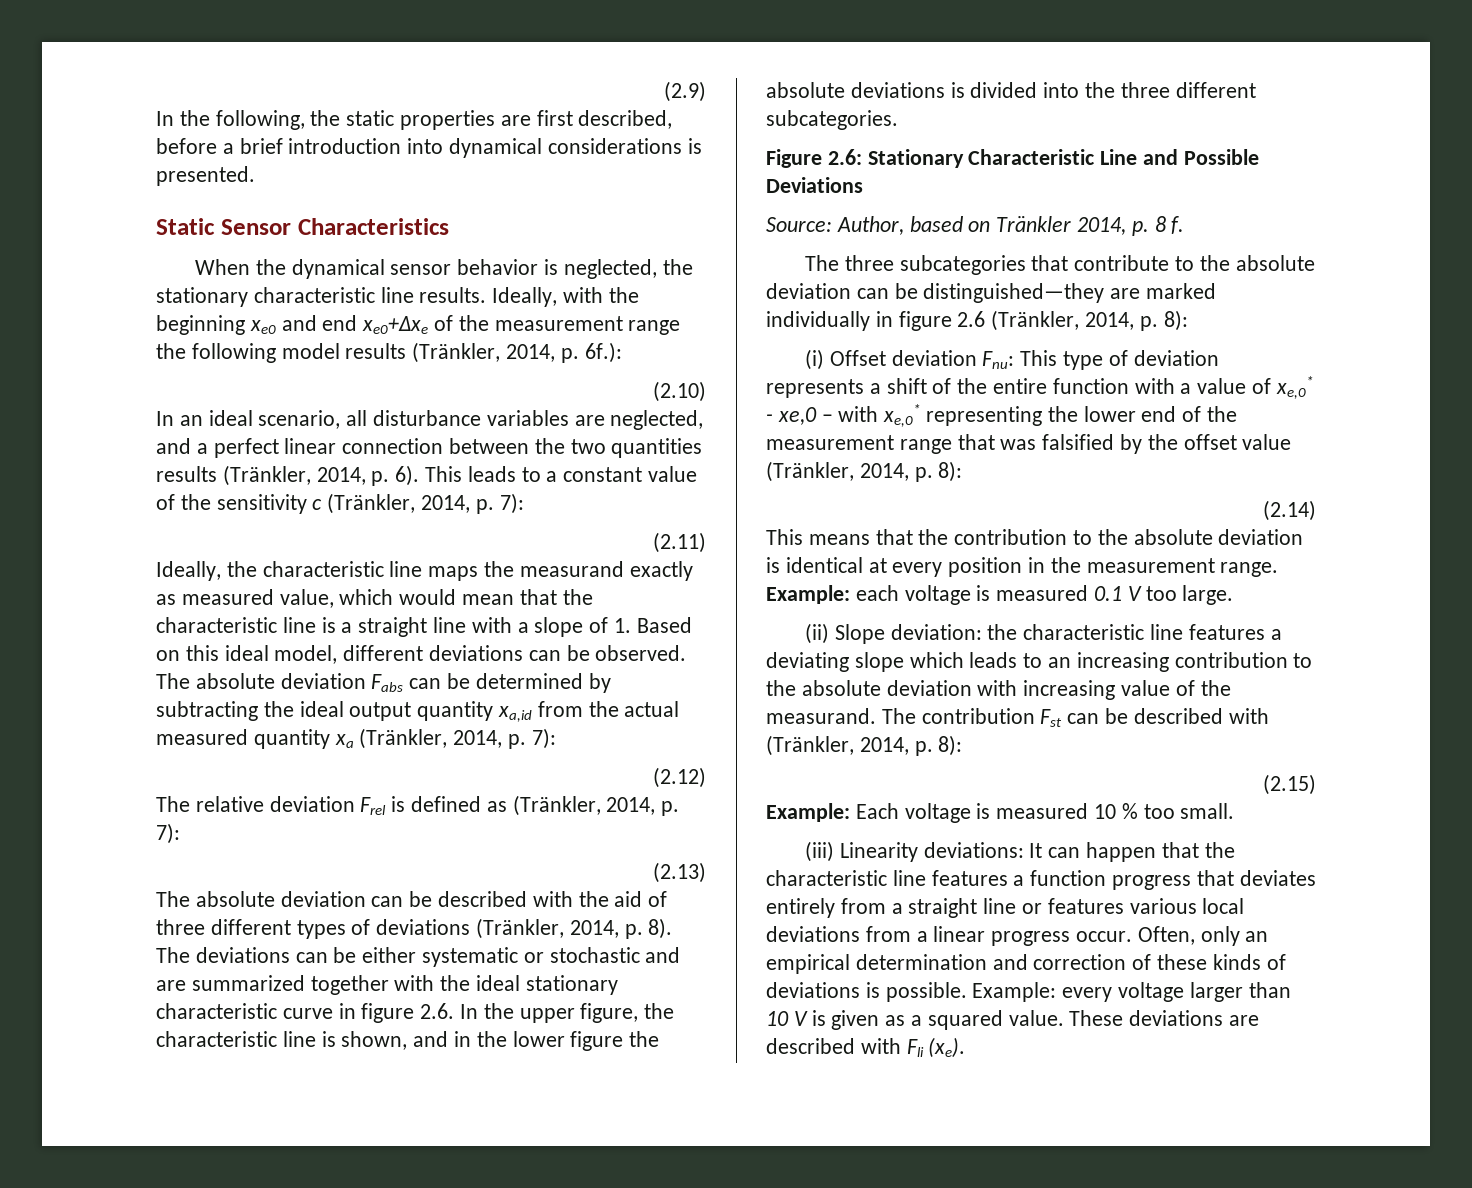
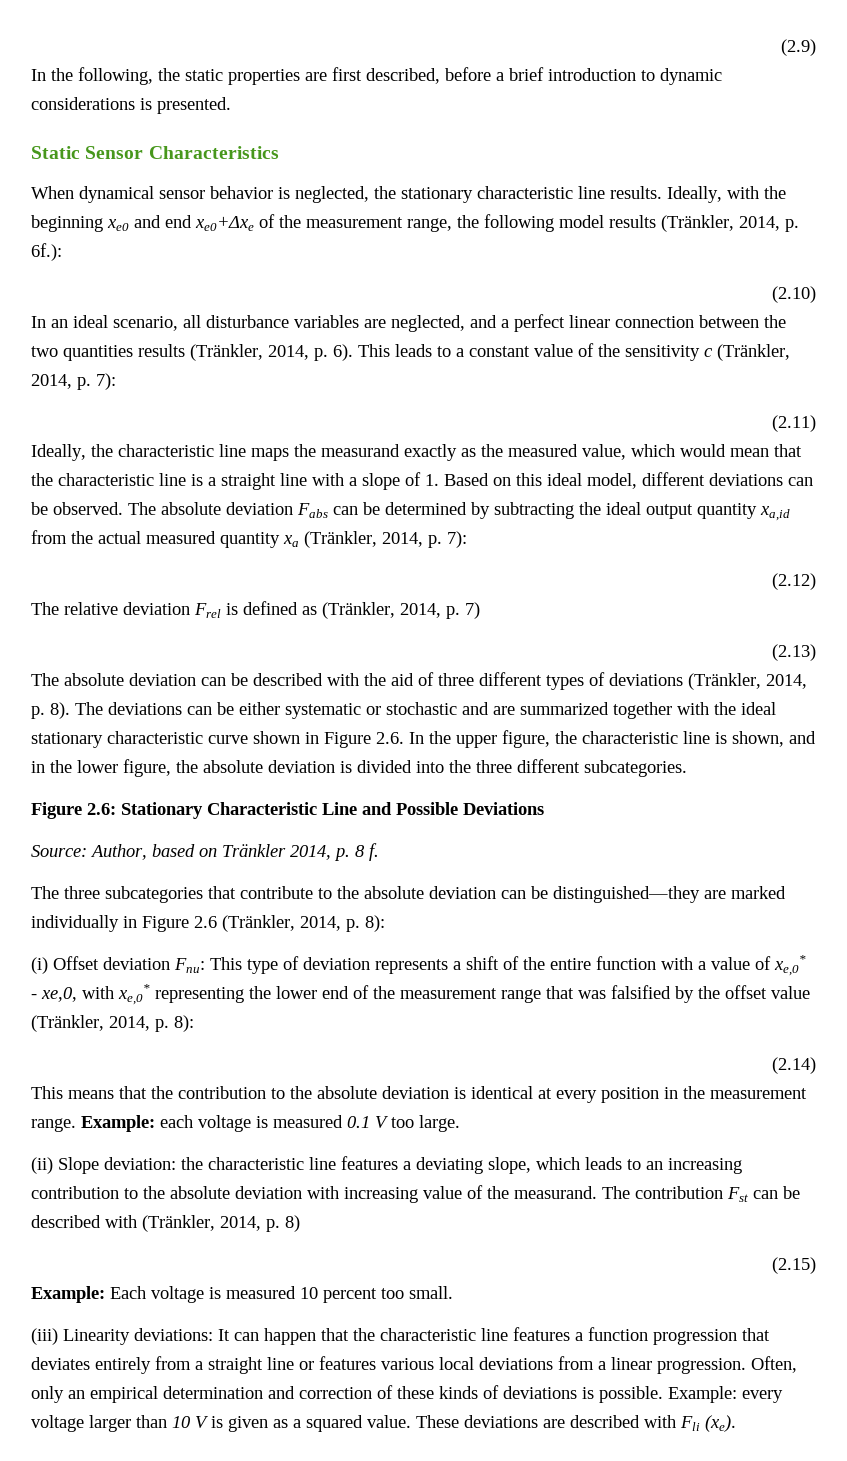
- In the following, the static properties are first described, before a brief introduction into dynamical considerations is presented.
+ In the following, the static properties are first described, before a brief introduction to dynamic considerations is presented.
- When the dynamical sensor behavior is neglected, the stationary characteristic line results.
+ When dynamical sensor behavior is neglected, the stationary characteristic line results.
- Ideally, with the beginning xe0 and end xe0+Δxe of the measurement range the following model results (Tränkler, 2014, p. 6f.):
+ Ideally, with the beginning xe0 and end xe0+Δxe of the measurement range, the following model results (Tränkler, 2014, p. 6f.):
- Ideally, the characteristic line maps the measurand exactly as measured value, which would mean that the characteristic line is a straight line with a slope of 1. Based on this ideal model, different deviations can be observed.
+ Ideally, the characteristic line maps the measurand exactly as the measured value, which would mean that the characteristic line is a straight line with a slope of 1. Based on this ideal model, different deviations can be observed.
- The relative deviation Frel is defined as (Tränkler, 2014, p. 7):
+ The relative deviation Frel is defined as (Tränkler, 2014, p. 7)
- The deviations can be either systematic or stochastic and are summarized together with the ideal stationary characteristic curve in figure 2.6. In the upper figure, the characteristic line is shown, and in the lower figure the absolute deviations is divided into the three different subcategories.
+ The deviations can be either systematic or stochastic and are summarized together with the ideal stationary characteristic curve shown in Figure 2.6. In the upper figure, the characteristic line is shown, and in the lower figure, the absolute deviation is divided into the three different subcategories.
- The three subcategories that contribute to the absolute deviation can be distinguished—they are marked individually in figure 2.6 (Tränkler, 2014, p. 8):
+ The three subcategories that contribute to the absolute deviation can be distinguished—they are marked individually in Figure 2.6 (Tränkler, 2014, p. 8):
- (i) Offset deviation Fnu: This type of deviation represents a shift of the entire function with a value of xe,0* - xe,0 – with xe,0* representing the lower end of the measurement range that was falsified by the offset value (Tränkler, 2014, p. 8):
+ (i) Offset deviation Fnu: This type of deviation represents a shift of the entire function with a value of xe,0* - xe,0, with xe,0* representing the lower end of the measurement range that was falsified by the offset value (Tränkler, 2014, p. 8):
- (ii) Slope deviation: the characteristic line features a deviating slope which leads to an increasing contribution to the absolute deviation with increasing value of the measurand.
+ (ii) Slope deviation: the characteristic line features a deviating slope, which leads to an increasing contribution to the absolute deviation with increasing value of the measurand.
- The contribution Fst can be described with (Tränkler, 2014, p. 8):
+ The contribution Fst can be described with (Tränkler, 2014, p. 8)
- Example: Each voltage is measured 10 % too small.
+ Example: Each voltage is measured 10 percent too small.
- (iii) Linearity deviations: It can happen that the characteristic line features a function progress that deviates entirely from a straight line or features various local deviations from a linear progress occur.
+ (iii) Linearity deviations: It can happen that the characteristic line features a function progression that deviates entirely from a straight line or features various local deviations from a linear progression.

